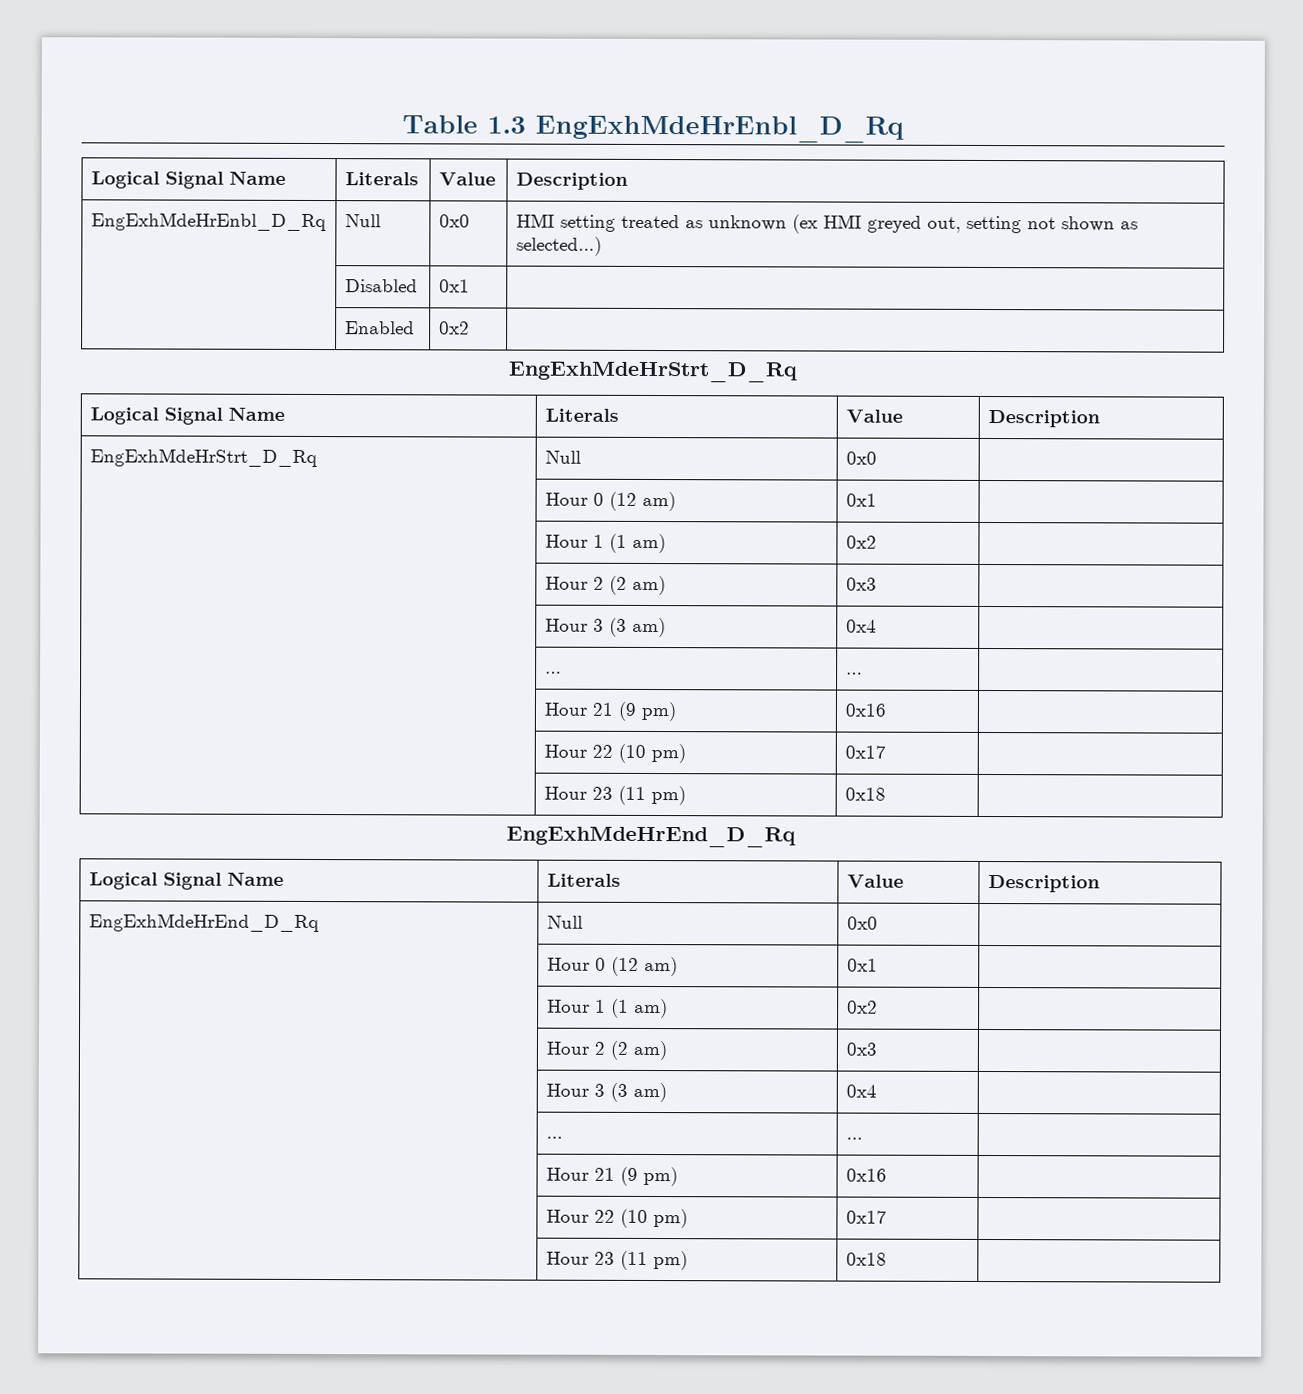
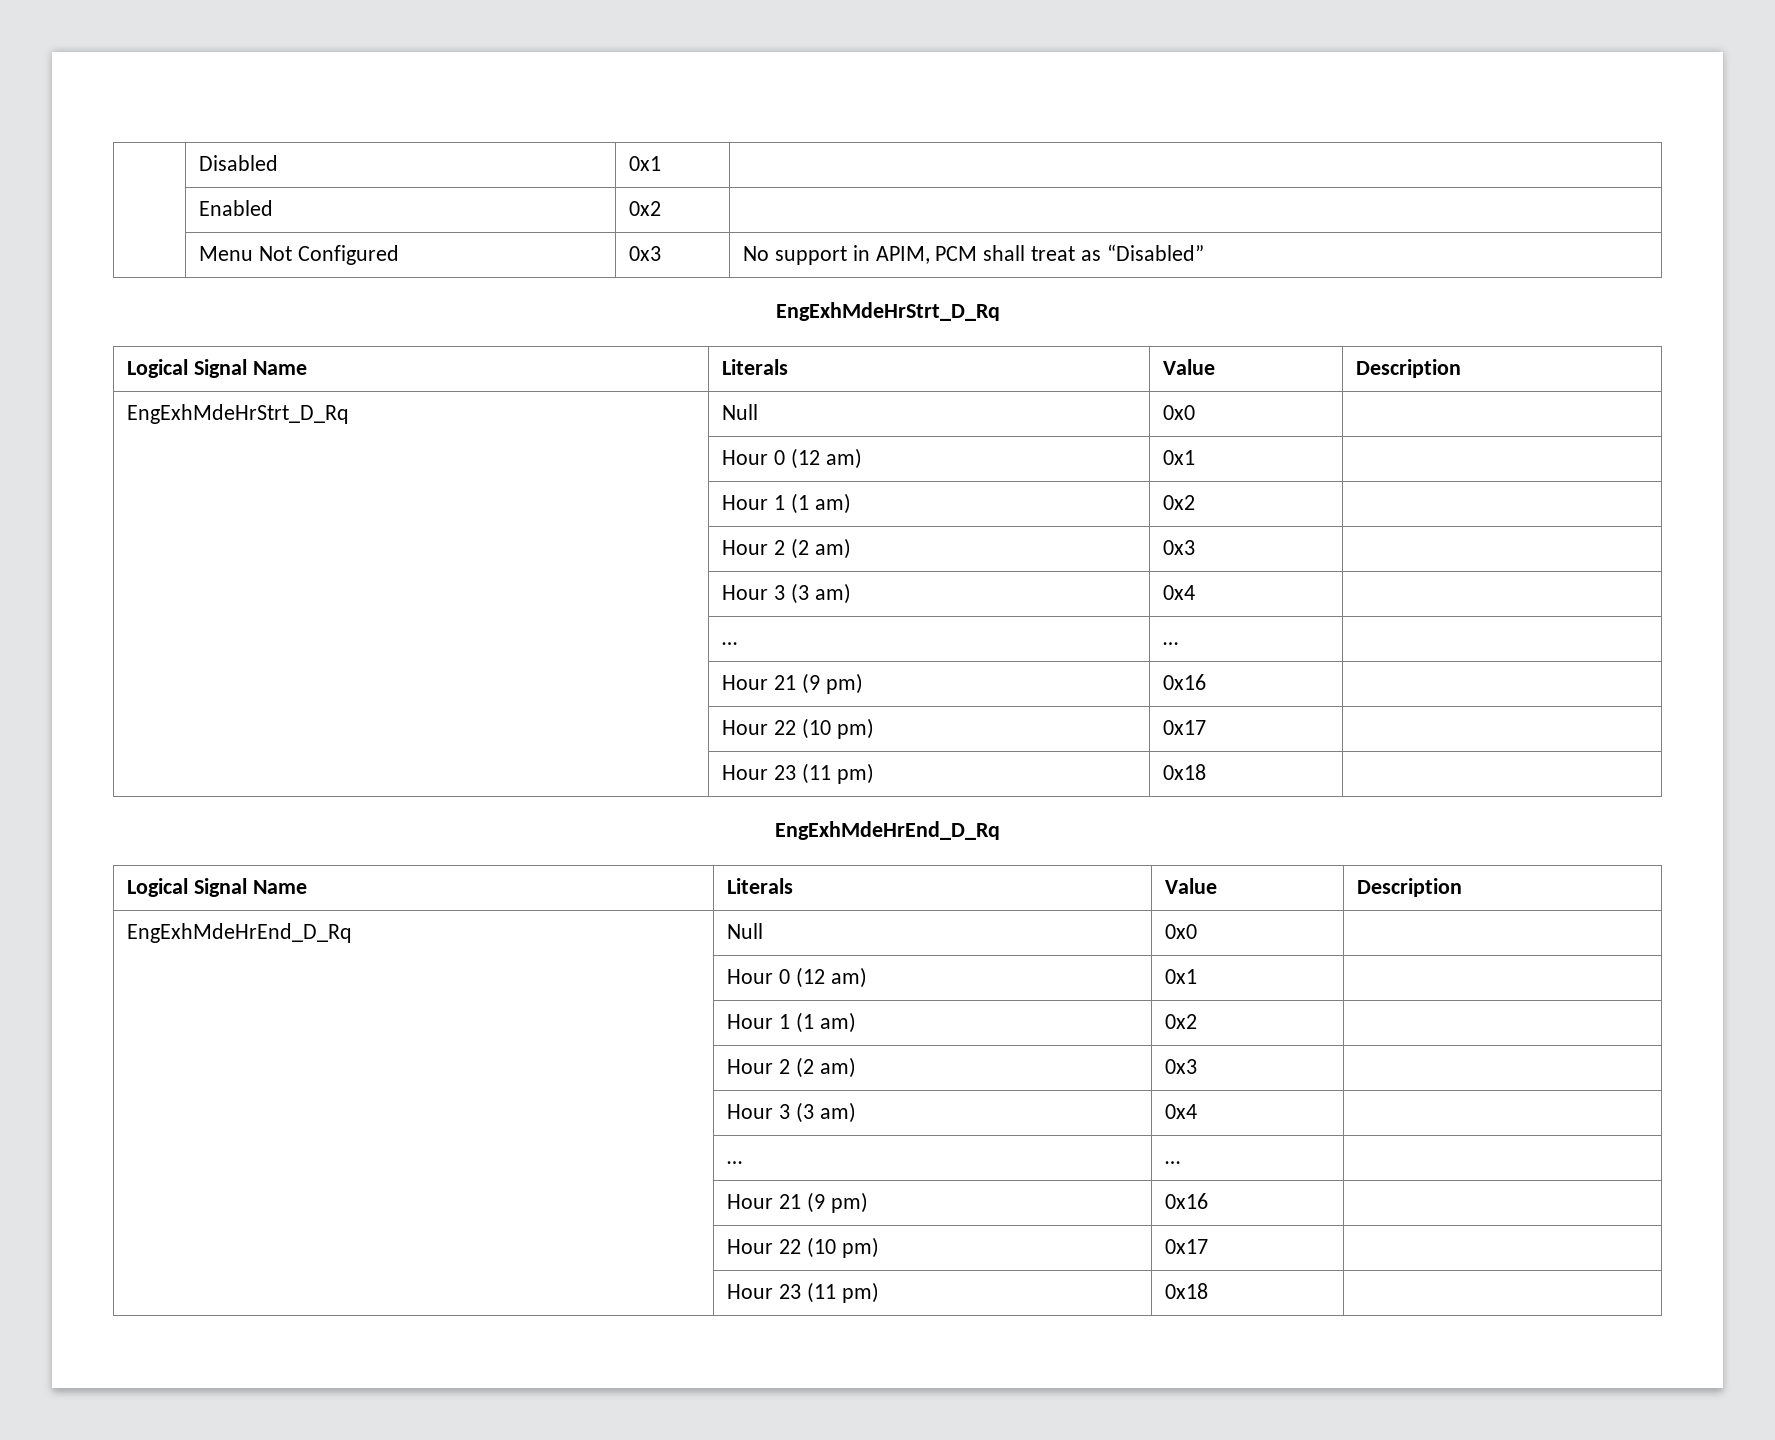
- Table 1.3 EngExhMdeHrEnbl_D_Rq
- Logical Signal Name | Literals | Value | Description
- EngExhMdeHrEnbl_D_Rq | Null | 0x0 | HMI setting treated as unknown (ex HMI greyed out, setting not shown as selected…)
  | Disabled | 0x1 |
  | Enabled | 0x2 |
+ | Menu Not Configured | 0x3 | No support in APIM, PCM shall treat as “Disabled”

